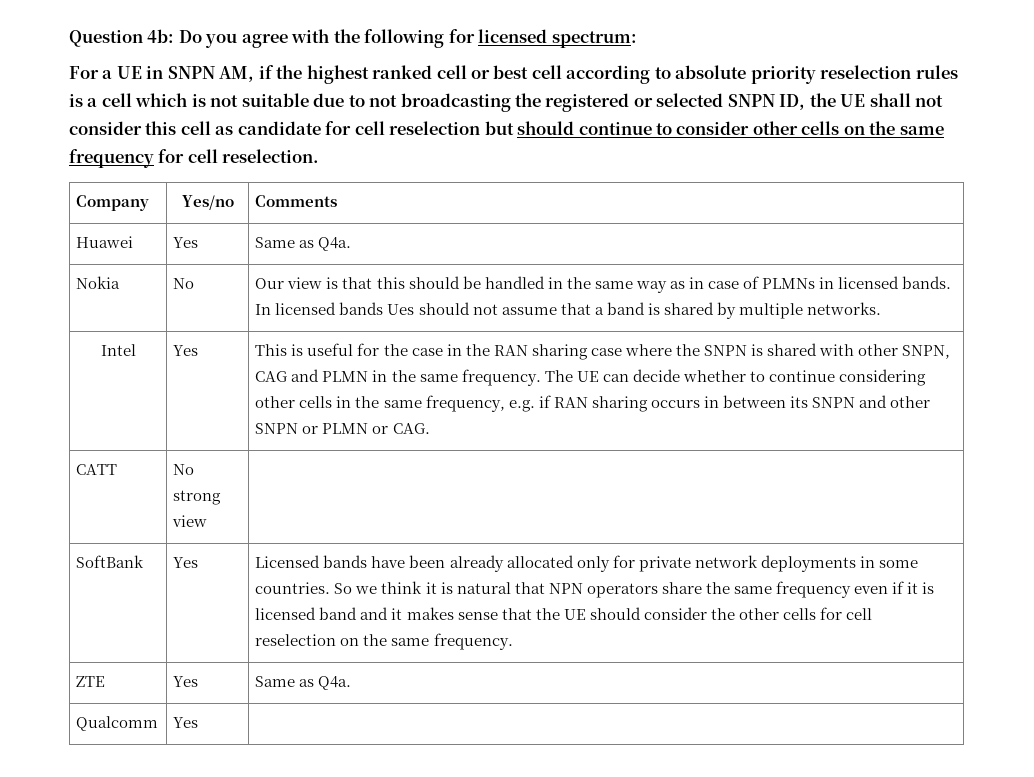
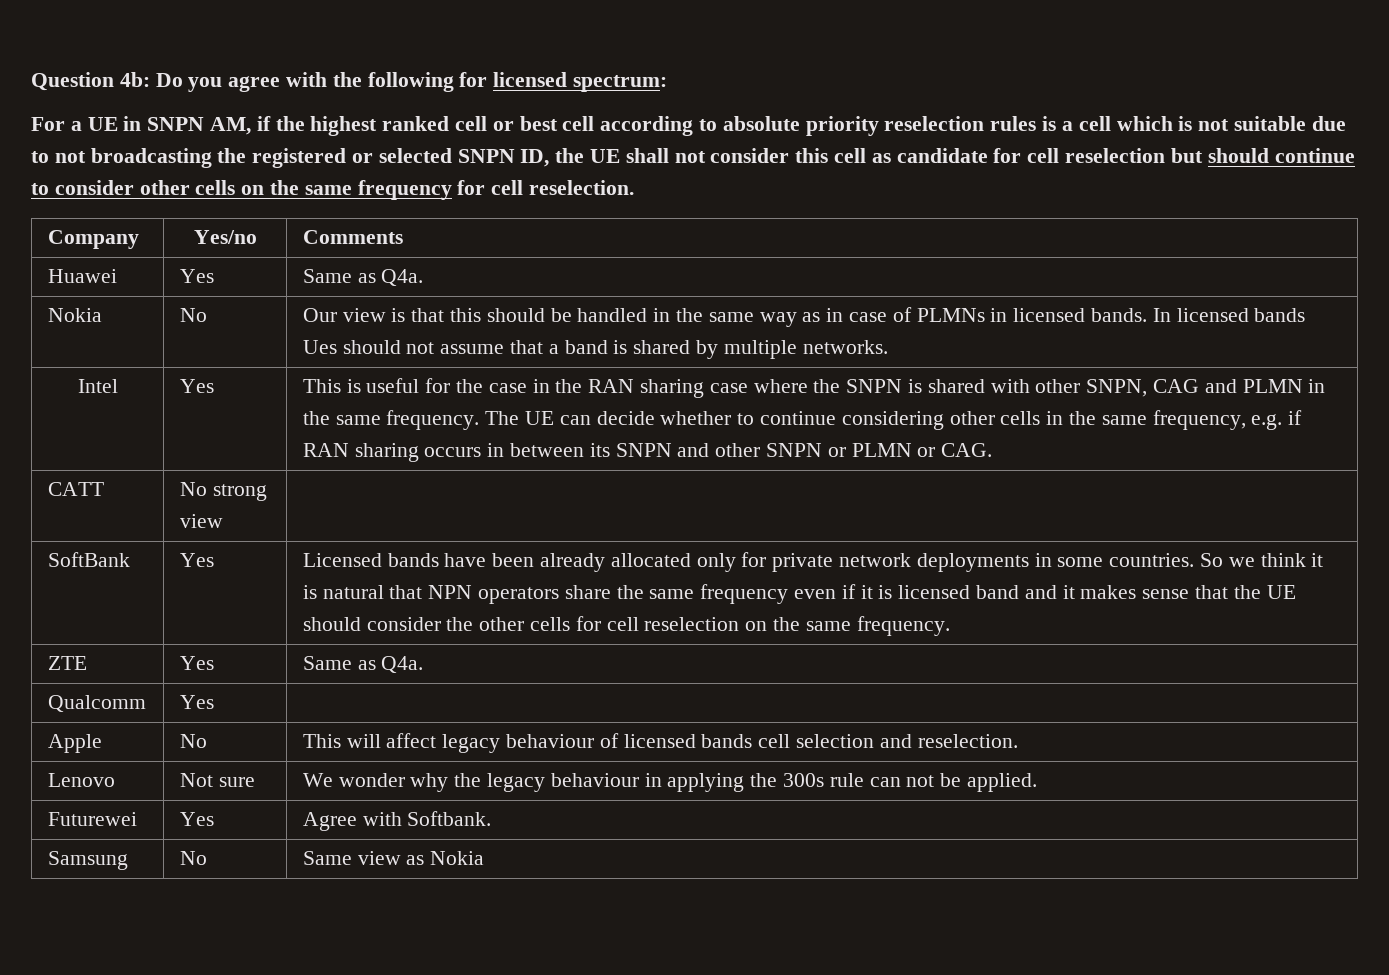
+ Apple | No | This will affect legacy behaviour of licensed bands cell selection and reselection.
+ Lenovo | Not sure | We wonder why the legacy behaviour in applying the 300s rule can not be applied.
+ Futurewei | Yes | Agree with Softbank.
+ Samsung | No | Same view as Nokia

